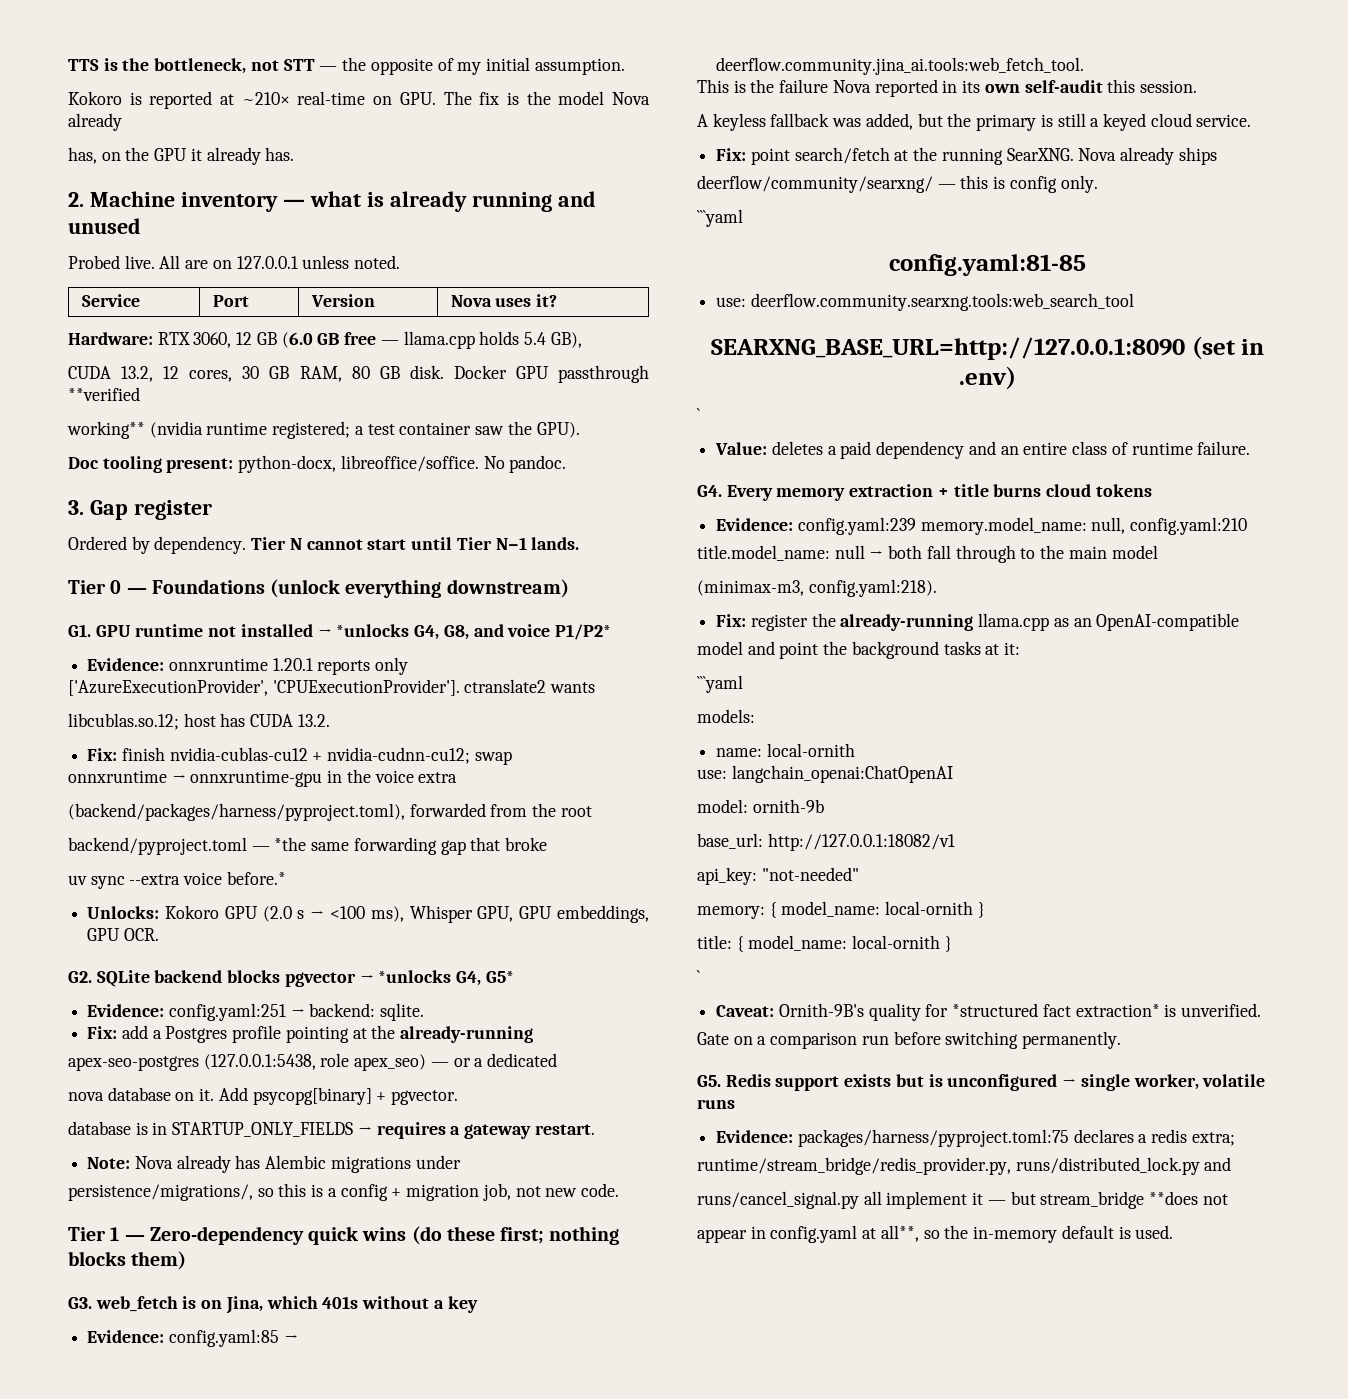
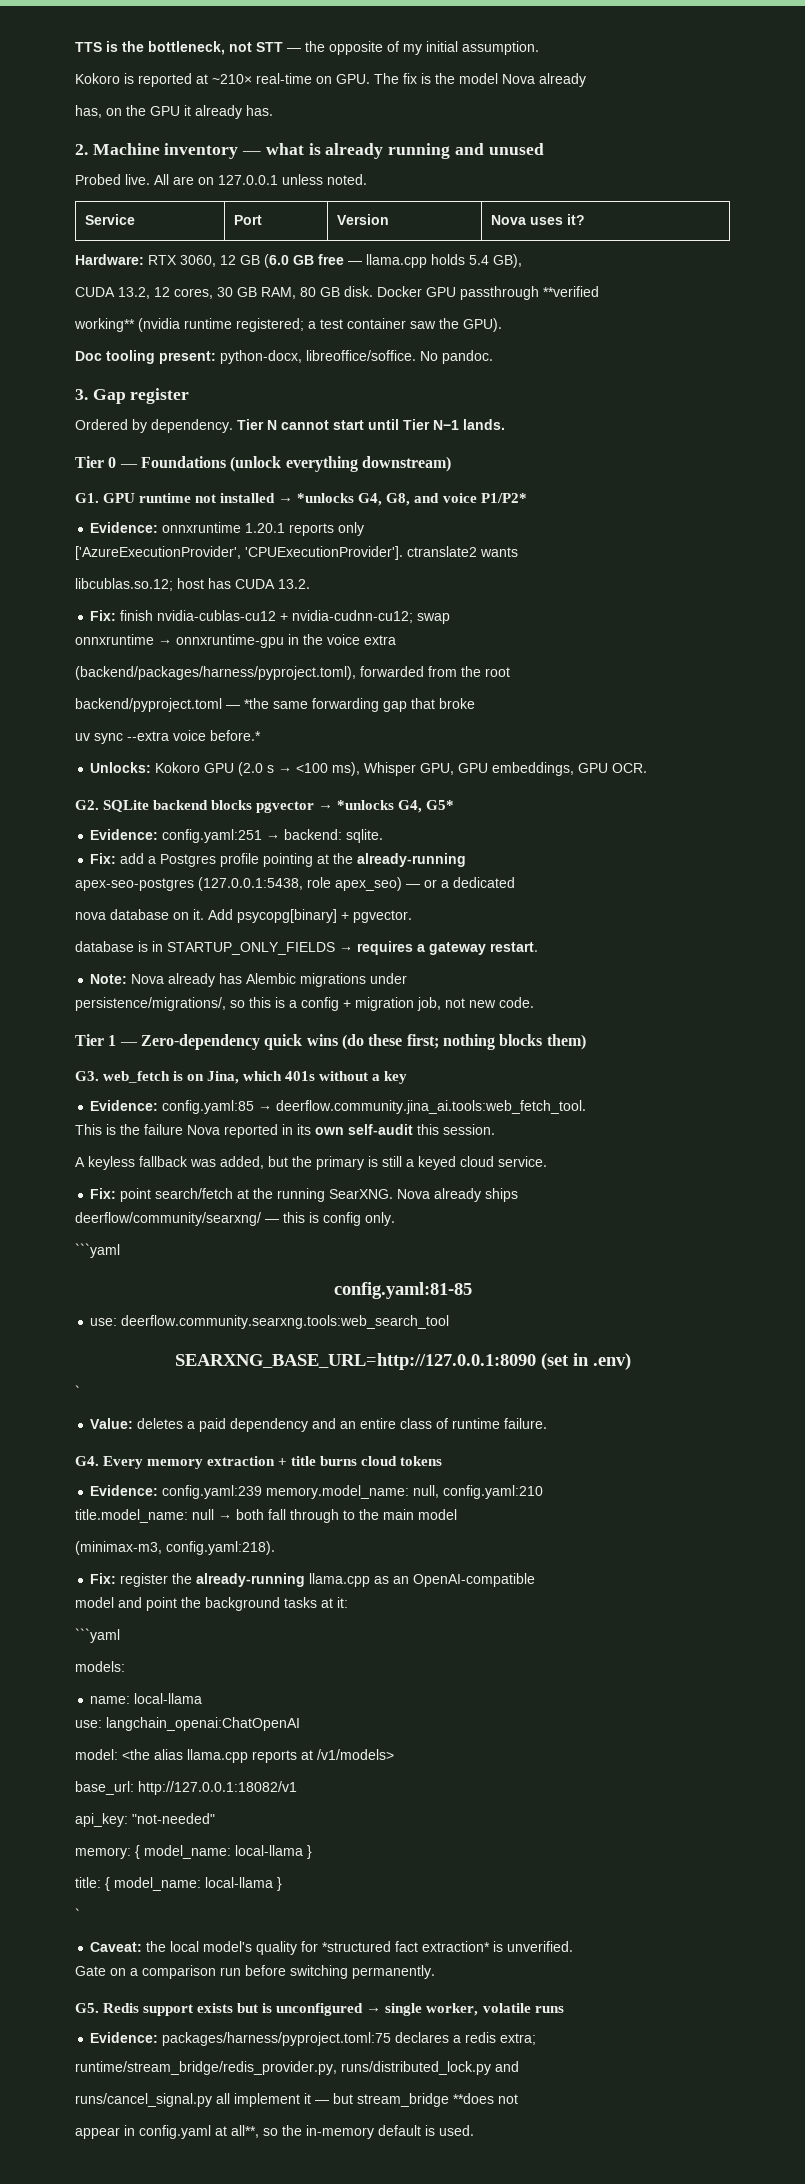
- name: local-ornith
+ name: local-llama
- model: ornith-9b
+ model: <the alias llama.cpp reports at /v1/models>
- memory: { model_name: local-ornith }
+ memory: { model_name: local-llama }
- title: { model_name: local-ornith }
+ title: { model_name: local-llama }
- Caveat: Ornith-9B's quality for *structured fact extraction* is unverified.
+ Caveat: the local model's quality for *structured fact extraction* is unverified.

